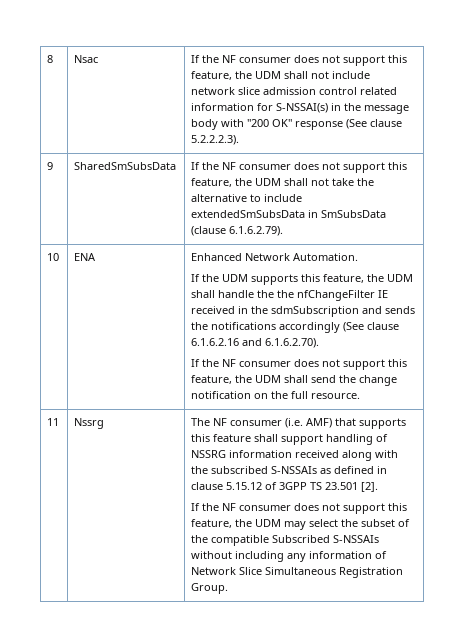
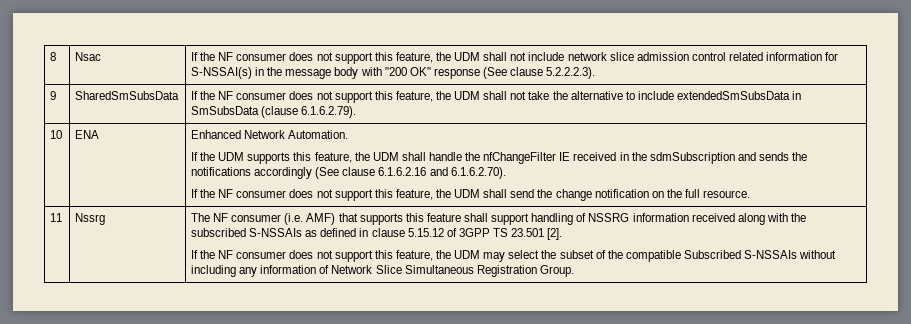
- If the UDM supports this feature, the UDM shall handle the the nfChangeFilter IE received in the sdmSubscription and sends the notifications accordingly (See clause 6.1.6.2.16 and 6.1.6.2.70).
+ If the UDM supports this feature, the UDM shall handle the nfChangeFilter IE received in the sdmSubscription and sends the notifications accordingly (See clause 6.1.6.2.16 and 6.1.6.2.70).

